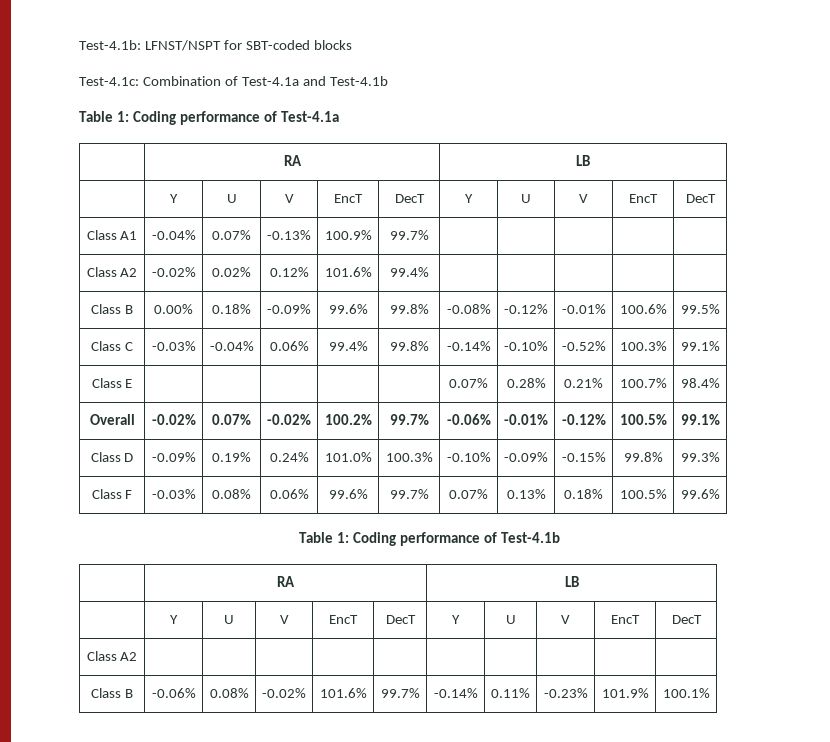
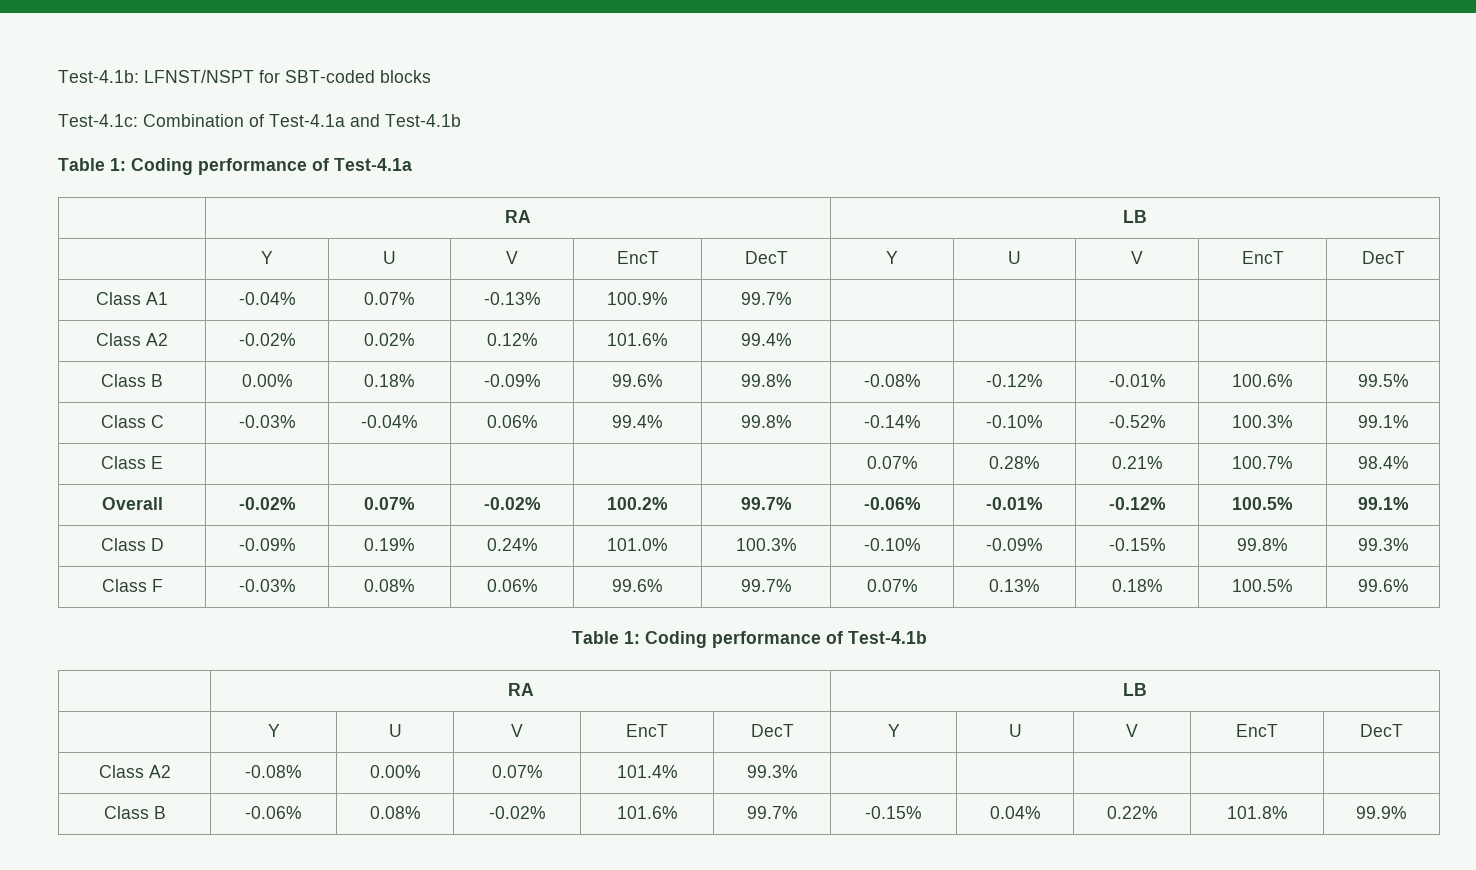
- Class A2 | | | | | | | | | |
+ Class A2 | -0.08% | 0.00% | 0.07% | 101.4% | 99.3% | | | | |
- Class B | -0.06% | 0.08% | -0.02% | 101.6% | 99.7% | -0.14% | 0.11% | -0.23% | 101.9% | 100.1%
+ Class B | -0.06% | 0.08% | -0.02% | 101.6% | 99.7% | -0.15% | 0.04% | 0.22% | 101.8% | 99.9%

